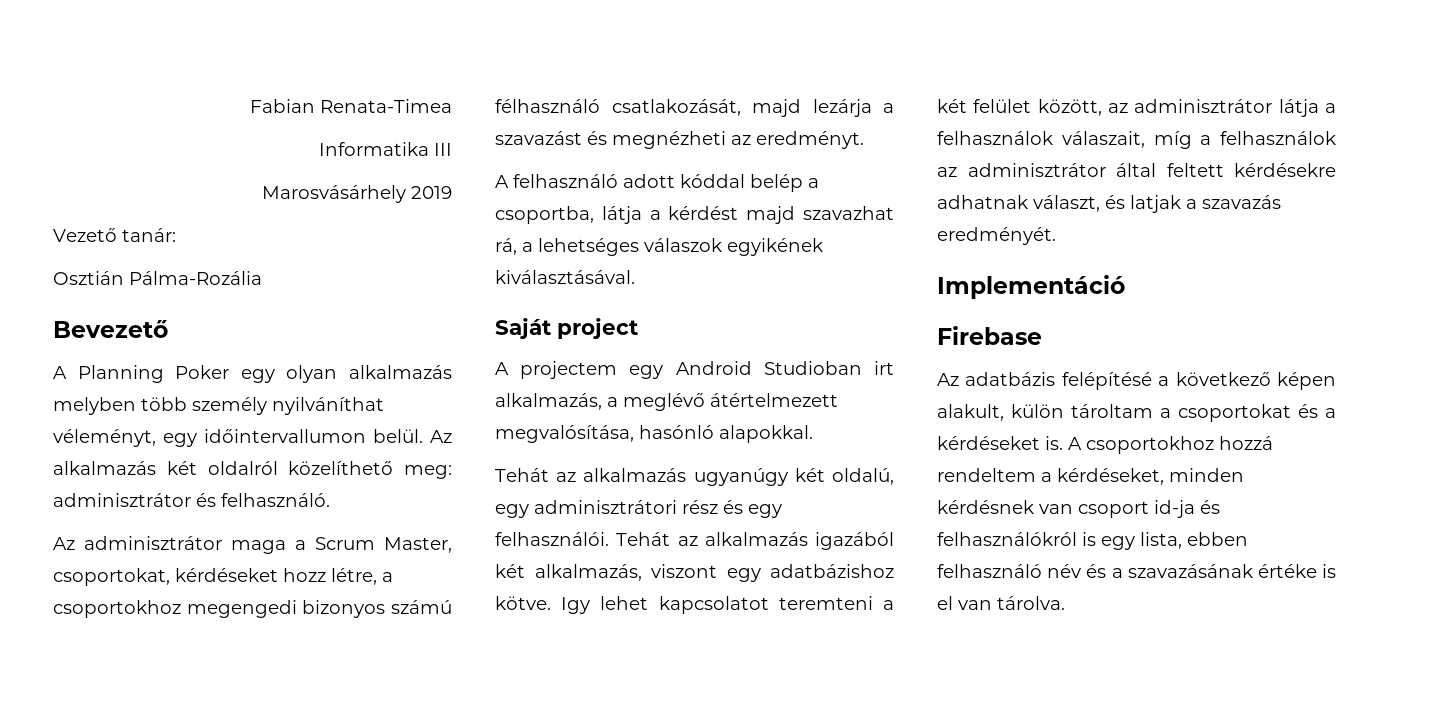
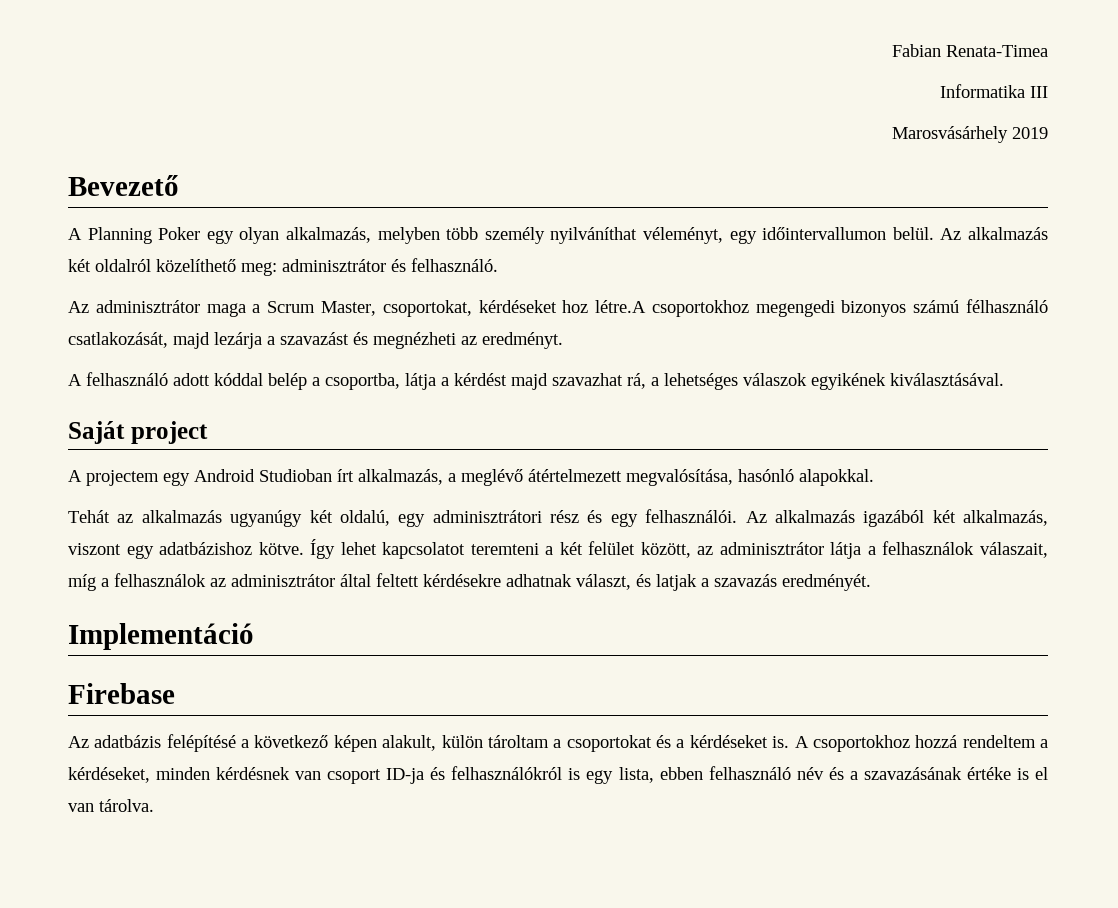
- Vezető tanár:
- Osztián Pálma-Rozália
- A Planning Poker egy olyan alkalmazás melyben több személy nyilváníthat véleményt, egy időintervallumon belül.
+ A Planning Poker egy olyan alkalmazás, melyben több személy nyilváníthat véleményt, egy időintervallumon belül.
- Az adminisztrátor maga a Scrum Master, csoportokat, kérdéseket hozz létre, a csoportokhoz megengedi bizonyos számú félhasználó csatlakozását, majd lezárja a szavazást és megnézheti az eredményt.
+ Az adminisztrátor maga a Scrum Master, csoportokat, kérdéseket hoz létre.A csoportokhoz megengedi bizonyos számú félhasználó csatlakozását, majd lezárja a szavazást és megnézheti az eredményt.
- A projectem egy Android Studioban irt alkalmazás, a meglévő átértelmezett megvalósítása, hasónló alapokkal.
+ A projectem egy Android Studioban írt alkalmazás, a meglévő átértelmezett megvalósítása, hasónló alapokkal.
- Tehát az alkalmazás igazából két alkalmazás, viszont egy adatbázishoz kötve.
+ Az alkalmazás igazából két alkalmazás, viszont egy adatbázishoz kötve.
- Igy lehet kapcsolatot teremteni a két felület között, az adminisztrátor látja a felhasználok válaszait, míg a felhasználok az adminisztrátor által feltett kérdésekre adhatnak választ, és latjak a szavazás eredményét.
+ Így lehet kapcsolatot teremteni a két felület között, az adminisztrátor látja a felhasználok válaszait, míg a felhasználok az adminisztrátor által feltett kérdésekre adhatnak választ, és latjak a szavazás eredményét.
- A csoportokhoz hozzá rendeltem a kérdéseket, minden kérdésnek van csoport id-ja és felhasználókról is egy lista, ebben felhasználó név és a szavazásának értéke is el van tárolva.
+ A csoportokhoz hozzá rendeltem a kérdéseket, minden kérdésnek van csoport ID-ja és felhasználókról is egy lista, ebben felhasználó név és a szavazásának értéke is el van tárolva.

